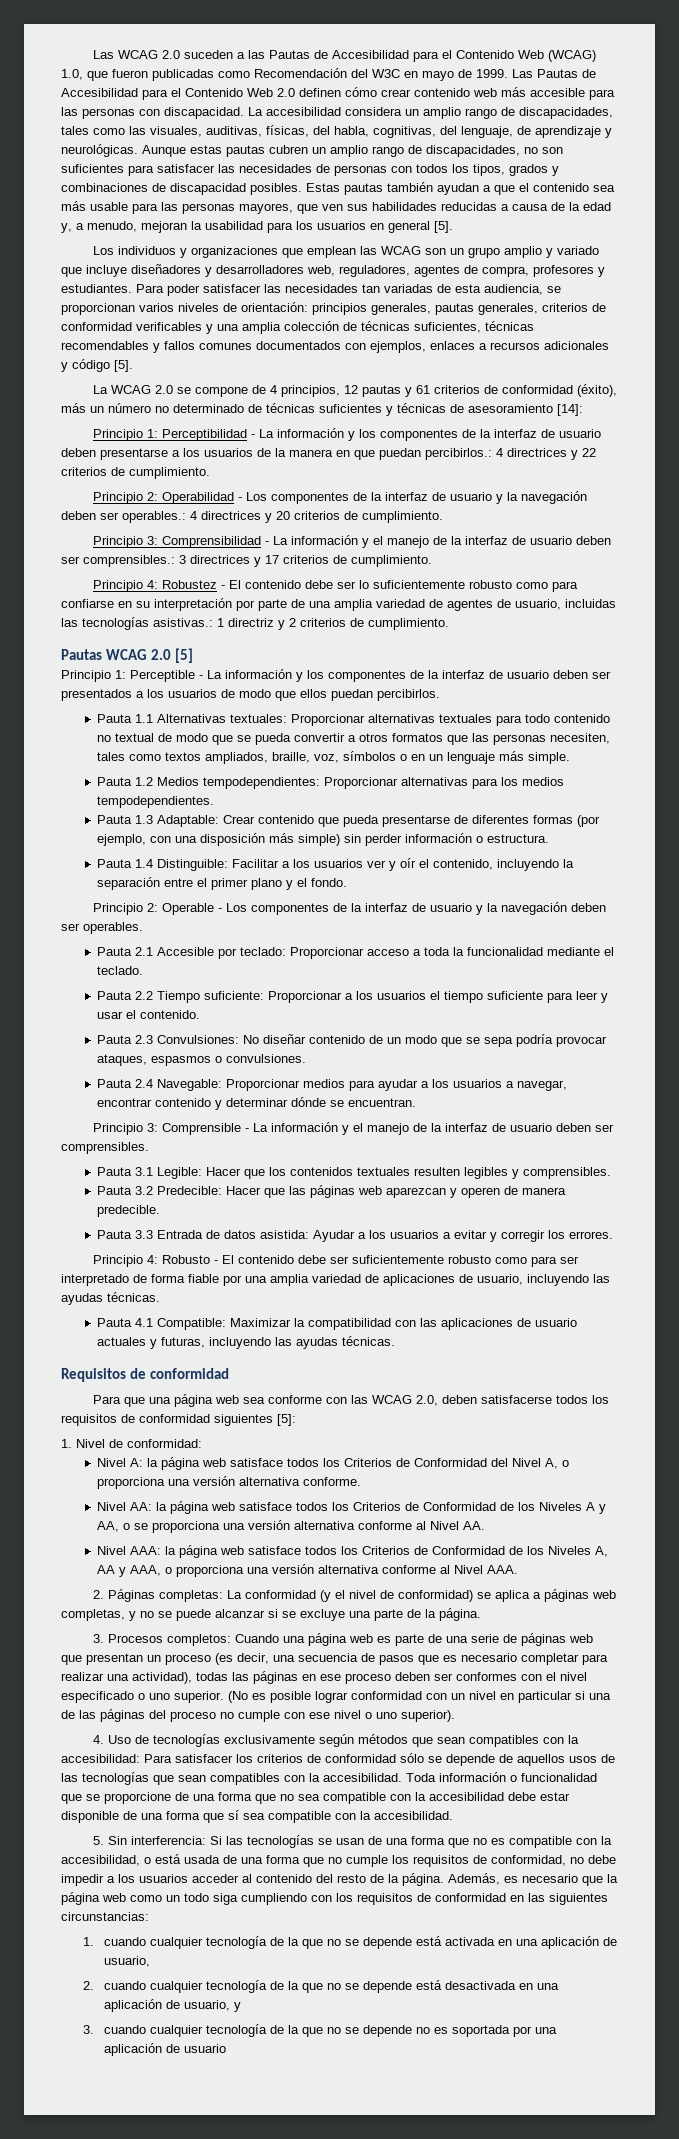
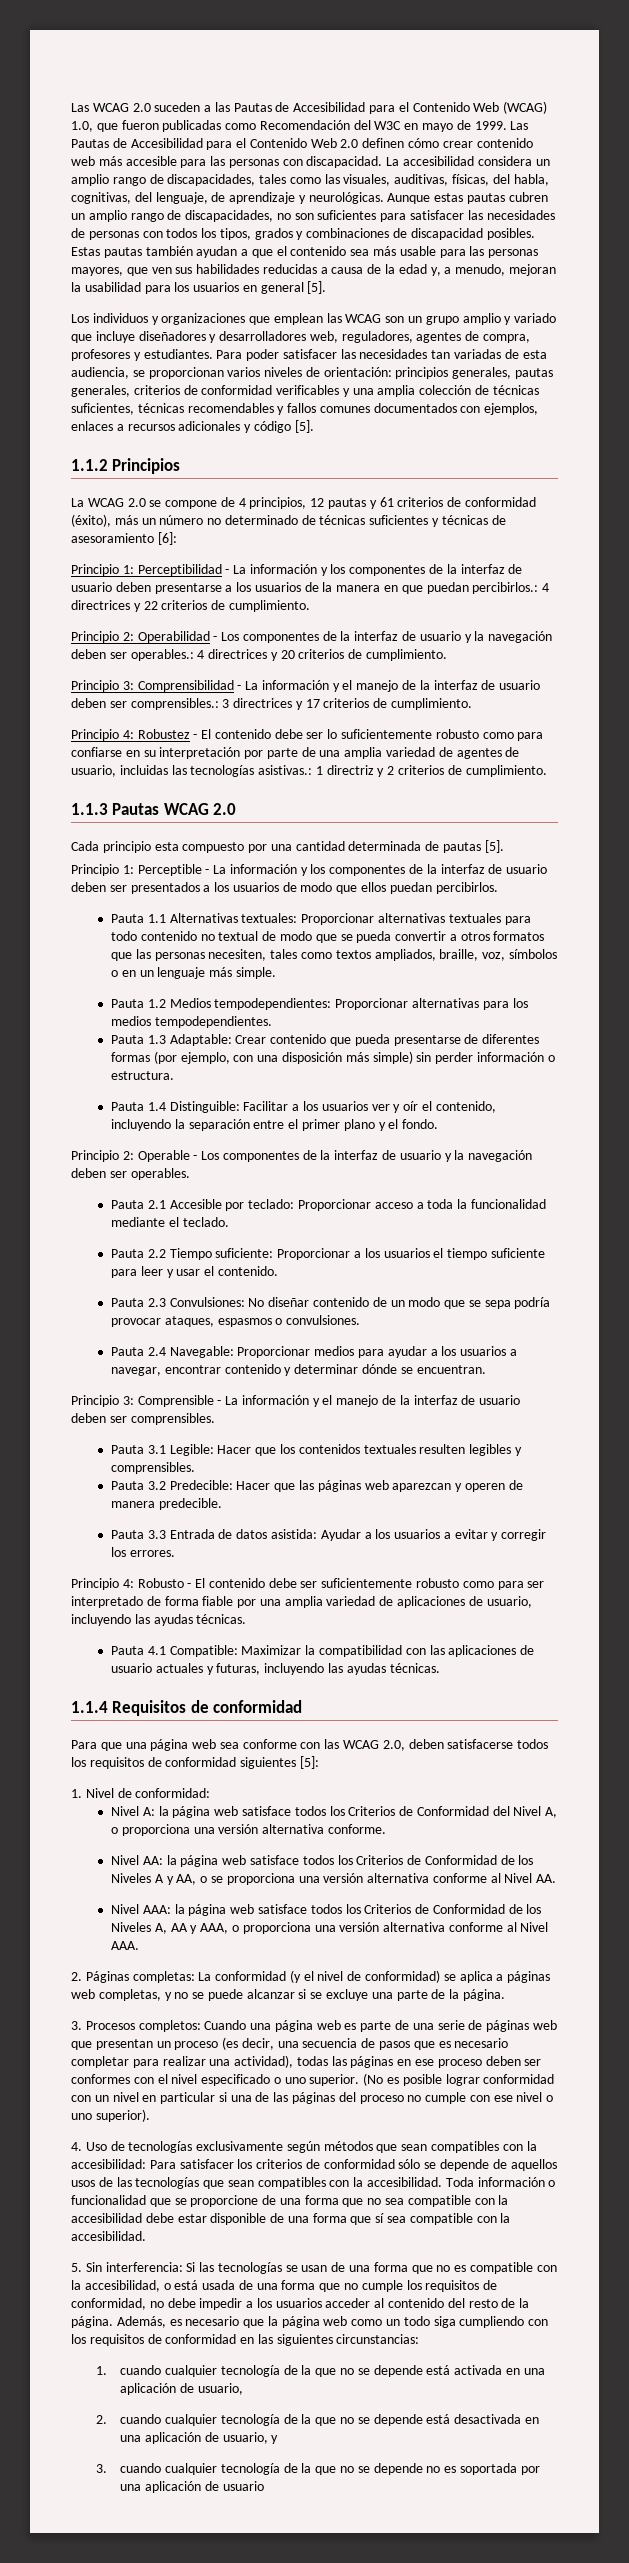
+ 1.1.2 Principios
- La WCAG 2.0 se compone de 4 principios, 12 pautas y 61 criterios de conformidad (éxito), más un número no determinado de técnicas suficientes y técnicas de asesoramiento [14]:
+ La WCAG 2.0 se compone de 4 principios, 12 pautas y 61 criterios de conformidad (éxito), más un número no determinado de técnicas suficientes y técnicas de asesoramiento [6]:
- Pautas WCAG 2.0 [5]
+ 1.1.3 Pautas WCAG 2.0
+ Cada principio esta compuesto por una cantidad determinada de pautas [5].
- Requisitos de conformidad
+ 1.1.4 Requisitos de conformidad

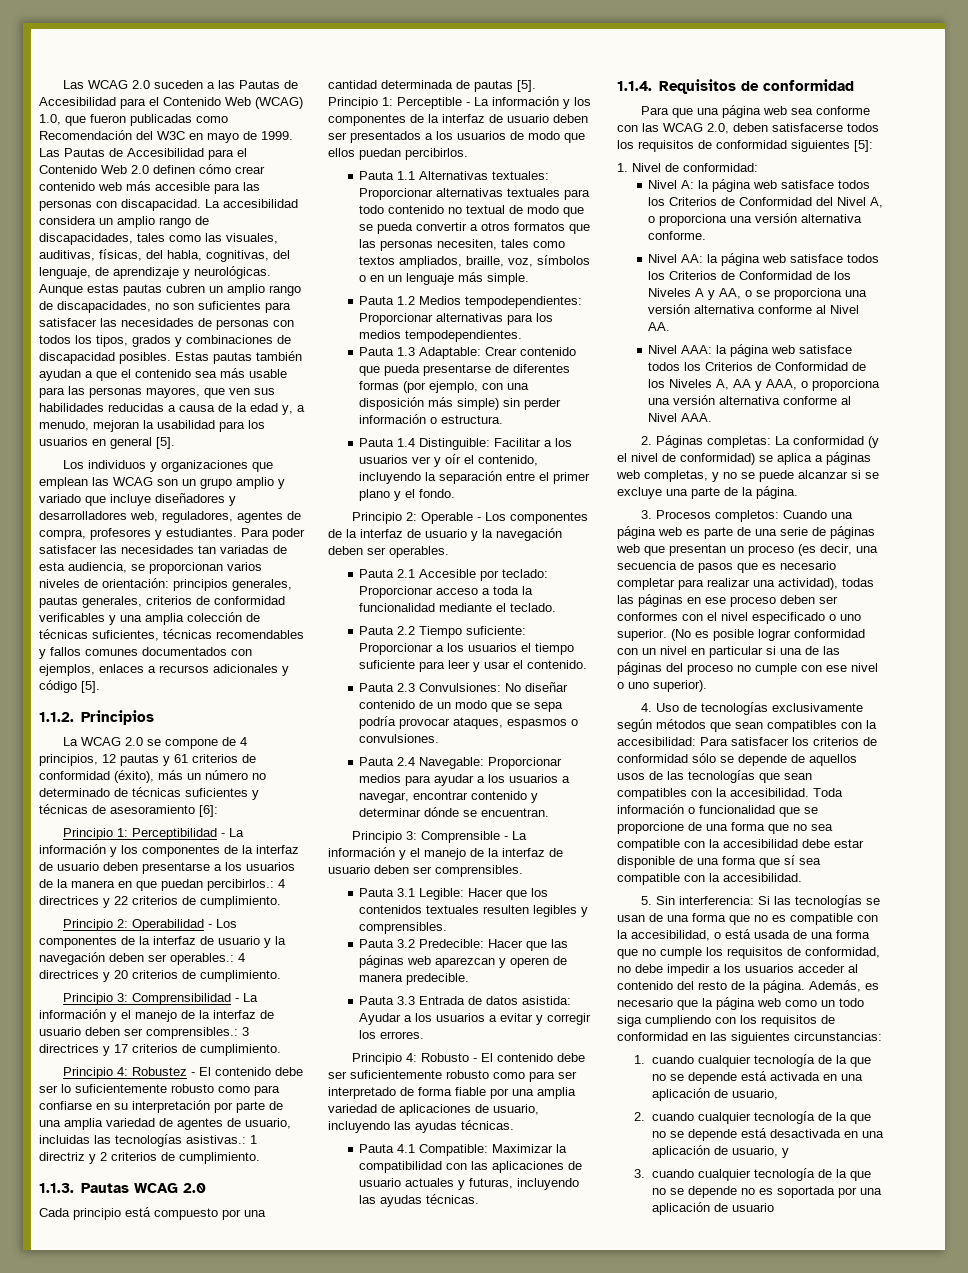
- 1.1.2 Principios
+ 1.1.2. Principios
- 1.1.3 Pautas WCAG 2.0
+ 1.1.3. Pautas WCAG 2.0
- Cada principio esta compuesto por una cantidad determinada de pautas [5].
+ Cada principio está compuesto por una cantidad determinada de pautas [5].
- 1.1.4 Requisitos de conformidad
+ 1.1.4. Requisitos de conformidad

